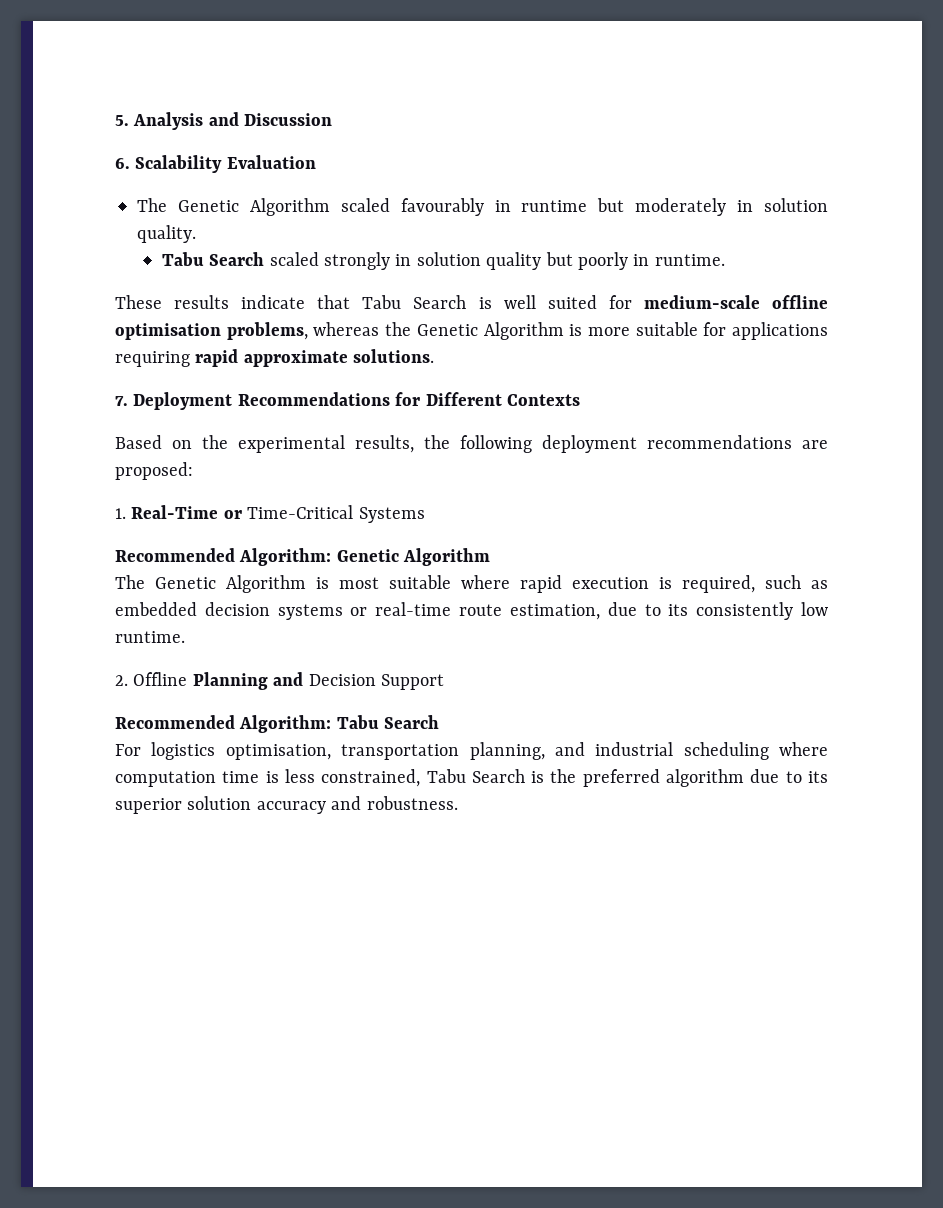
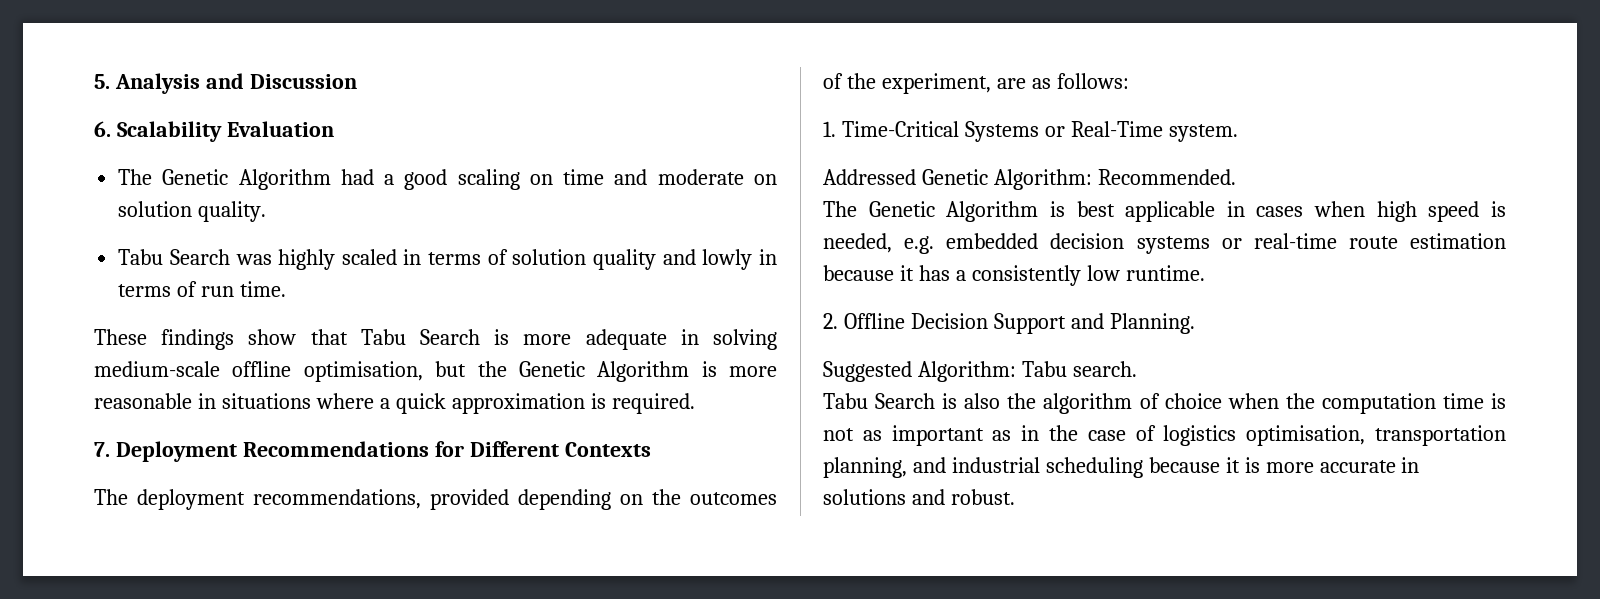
- The Genetic Algorithm scaled favourably in runtime but moderately in solution quality.
- Tabu Search scaled strongly in solution quality but poorly in runtime.
+ The Genetic Algorithm had a good scaling on time and moderate on solution quality.
+ Tabu Search was highly scaled in terms of solution quality and lowly in terms of run time.
- These results indicate that Tabu Search is well suited for medium-scale offline optimisation problems, whereas the Genetic Algorithm is more suitable for applications requiring rapid approximate solutions.
+ These findings show that Tabu Search is more adequate in solving medium-scale offline optimisation, but the Genetic Algorithm is more reasonable in situations where a quick approximation is required.
- Based on the experimental results, the following deployment recommendations are proposed:
+ The deployment recommendations, provided depending on the outcomes of the experiment, are as follows:
- 1. Real-Time or Time-Critical Systems
- Recommended Algorithm: Genetic Algorithm
- The Genetic Algorithm is most suitable where rapid execution is required, such as embedded decision systems or real-time route estimation, due to its consistently low runtime.
+ 1. Time-Critical Systems or Real-Time system.
+ Addressed Genetic Algorithm: Recommended.
+ The Genetic Algorithm is best applicable in cases when high speed is needed, e.g. embedded decision systems or real-time route estimation because it has a consistently low runtime.
- 2. Offline Planning and Decision Support
- Recommended Algorithm: Tabu Search
- For logistics optimisation, transportation planning, and industrial scheduling where computation time is less constrained, Tabu Search is the preferred algorithm due to its superior solution accuracy and robustness.
+ 2. Offline Decision Support and Planning.
+ Suggested Algorithm: Tabu search.
+ Tabu Search is also the algorithm of choice when the computation time is not as important as in the case of logistics optimisation, transportation planning, and industrial scheduling because it is more accurate in solutions and robust.

